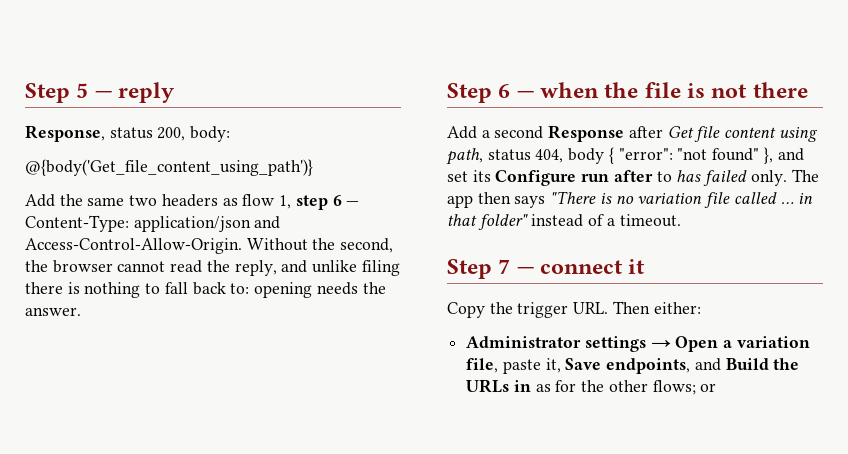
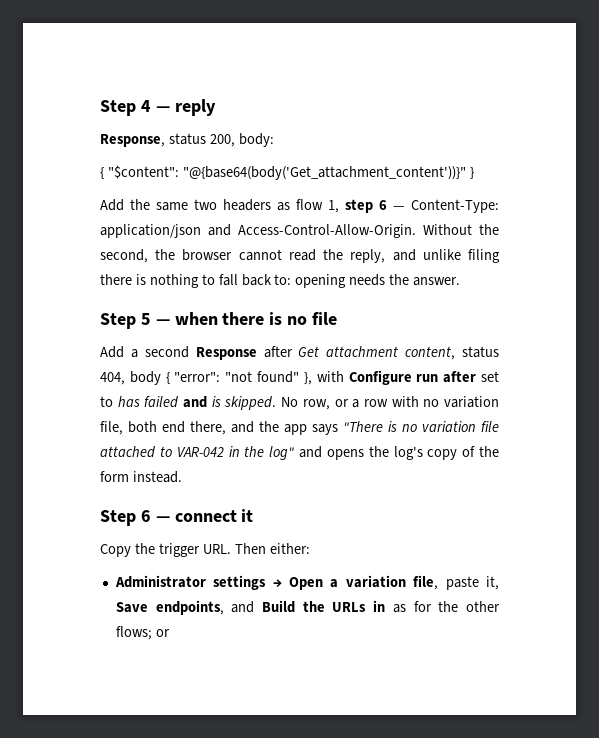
- Step 5 — reply
+ Step 4 — reply
- @{body('Get_file_content_using_path')}
+ { "$content": "@{base64(body('Get_attachment_content'))}" }
- Step 6 — when the file is not there
+ Step 5 — when there is no file
- Add a second Response after Get file content using path, status 404, body { "error": "not found" }, and set its Configure run after to has failed only. The app then says "There is no variation file called … in that folder" instead of a timeout.
- Step 7 — connect it
+ Add a second Response after Get attachment content, status 404, body { "error": "not found" }, with Configure run after set to has failed and is skipped. No row, or a row with no variation file, both end there, and the app says "There is no variation file attached to VAR-042 in the log" and opens the log's copy of the form instead.
+ Step 6 — connect it

